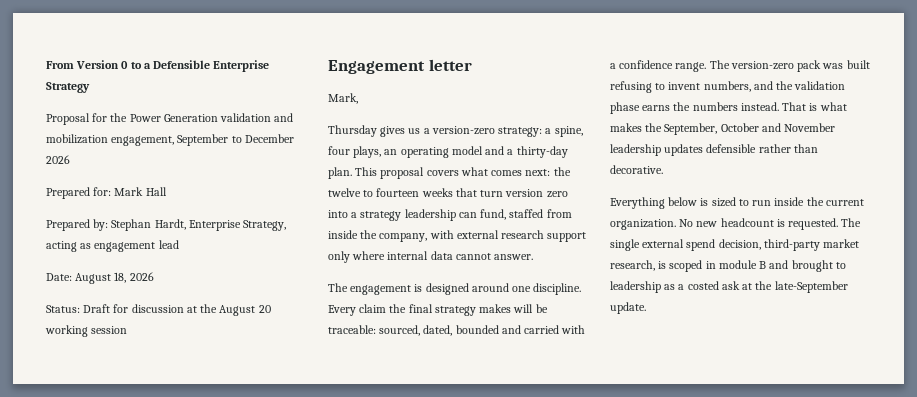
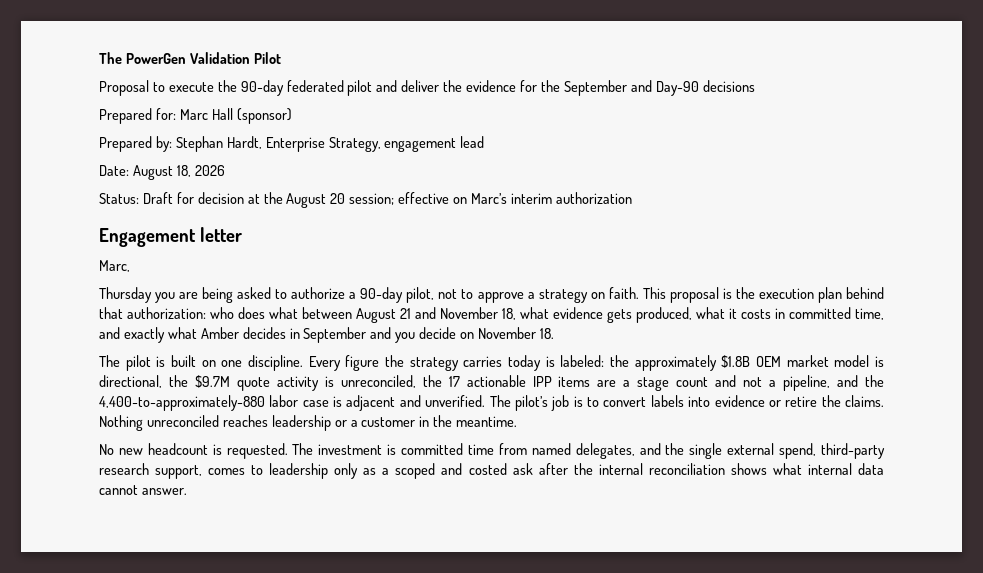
- From Version 0 to a Defensible Enterprise Strategy
- Proposal for the Power Generation validation and mobilization engagement, September to December 2026
+ The PowerGen Validation Pilot
+ Proposal to execute the 90-day federated pilot and deliver the evidence for the September and Day-90 decisions
- Prepared for: Mark Hall
+ Prepared for: Marc Hall (sponsor)
- Prepared by: Stephan Hardt, Enterprise Strategy, acting as engagement lead
+ Prepared by: Stephan Hardt, Enterprise Strategy, engagement lead
- Status: Draft for discussion at the August 20 working session
+ Status: Draft for decision at the August 20 session; effective on Marc’s interim authorization
- Mark,
+ Marc,
- Thursday gives us a version-zero strategy: a spine, four plays, an operating model and a thirty-day plan. This proposal covers what comes next: the twelve to fourteen weeks that turn version zero into a strategy leadership can fund, staffed from inside the company, with external research support only where internal data cannot answer.
- The engagement is designed around one discipline. Every claim the final strategy makes will be traceable: sourced, dated, bounded and carried with a confidence range. The version-zero pack was built refusing to invent numbers, and the validation phase earns the numbers instead. That is what makes the September, October and November leadership updates defensible rather than decorative.
- Everything below is sized to run inside the current organization. No new headcount is requested.
+ Thursday you are being asked to authorize a 90-day pilot, not to approve a strategy on faith. This proposal is the execution plan behind that authorization: who does what between August 21 and November 18, what evidence gets produced, what it costs in committed time, and exactly what Amber decides in September and you decide on November 18.
+ The pilot is built on one discipline. Every figure the strategy carries today is labeled: the approximately $1.8B OEM market model is directional, the $9.7M quote activity is unreconciled, the 17 actionable IPP items are a stage count and not a pipeline, and the 4,400-to-approximately-880 labor case is adjacent and unverified. The pilot’s job is to convert labels into evidence or retire the claims. Nothing unreconciled reaches leadership or a customer in the meantime.
+ No new headcount is requested.
- The single external spend decision, third-party market research, is scoped in module B and brought to leadership as a costed ask at the late-September update.
+ The investment is committed time from named delegates, and the single external spend, third-party research support, comes to leadership only as a scoped and costed ask after the internal reconciliation shows what internal data cannot answer.

